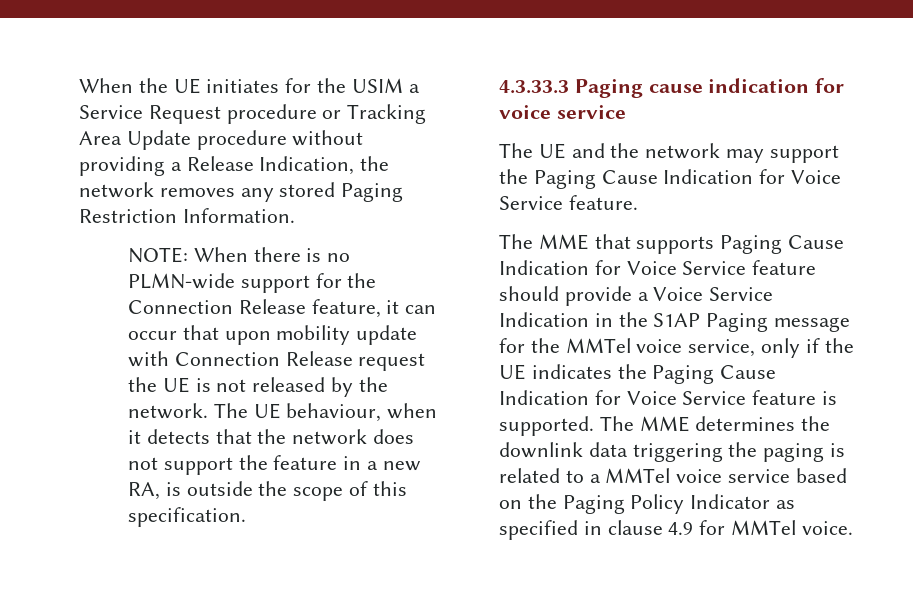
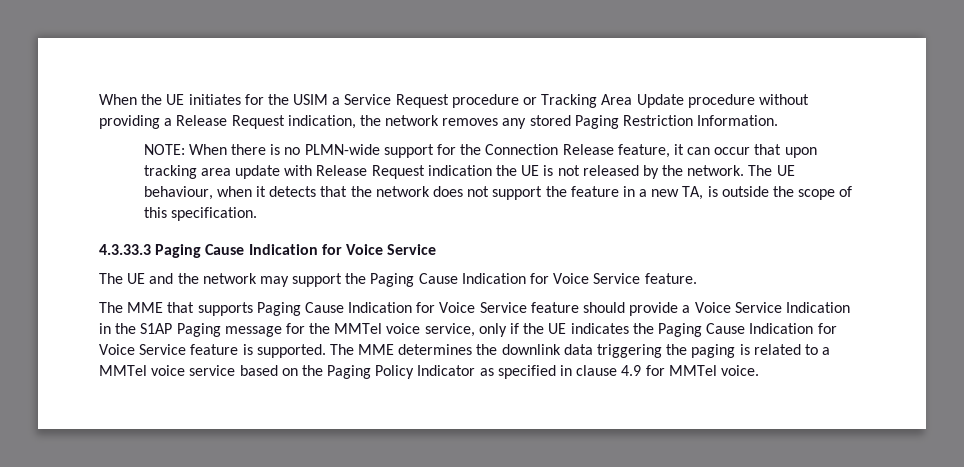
- When the UE initiates for the USIM a Service Request procedure or Tracking Area Update procedure without providing a Release Indication, the network removes any stored Paging Restriction Information.
+ When the UE initiates for the USIM a Service Request procedure or Tracking Area Update procedure without providing a Release Request indication, the network removes any stored Paging Restriction Information.
- NOTE: When there is no PLMN-wide support for the Connection Release feature, it can occur that upon mobility update with Connection Release request the UE is not released by the network.
+ NOTE: When there is no PLMN-wide support for the Connection Release feature, it can occur that upon tracking area update with Release Request indication the UE is not released by the network.
- The UE behaviour, when it detects that the network does not support the feature in a new RA, is outside the scope of this specification.
+ The UE behaviour, when it detects that the network does not support the feature in a new TA, is outside the scope of this specification.
- 4.3.33.3 Paging cause indication for voice service
+ 4.3.33.3 Paging Cause Indication for Voice Service

